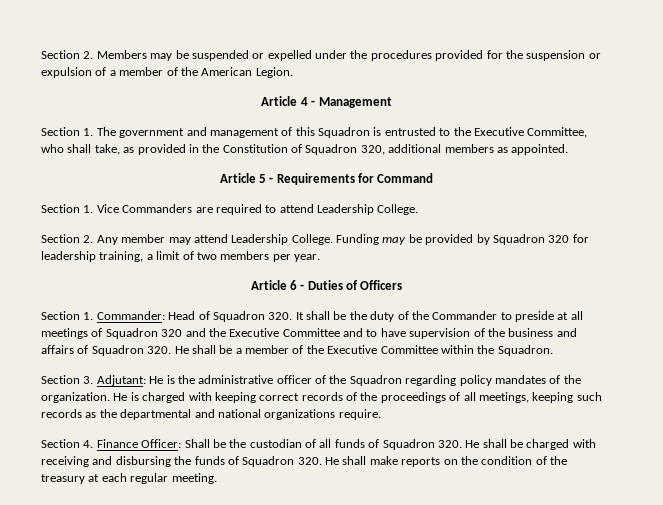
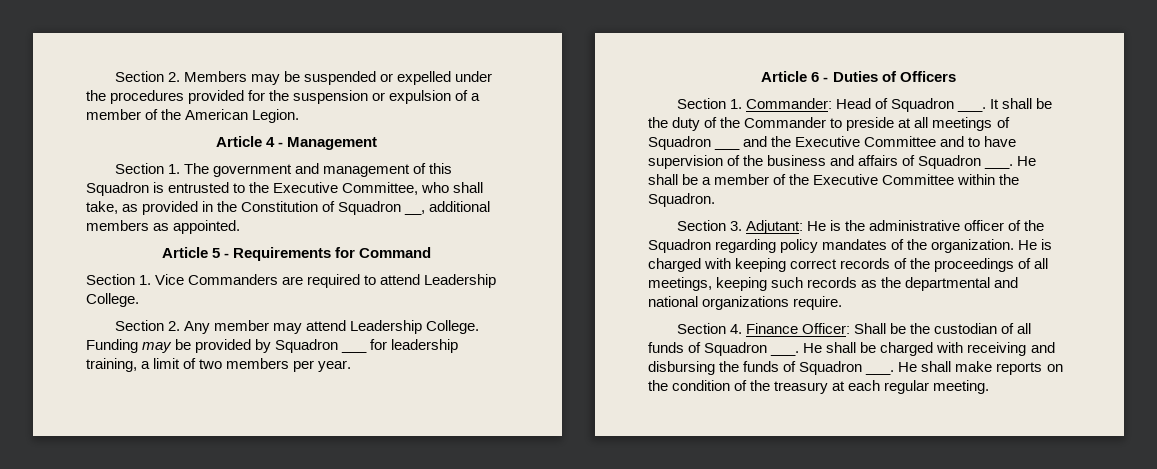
- Section 1. The government and management of this Squadron is entrusted to the Executive Committee, who shall take, as provided in the Constitution of Squadron 320, additional members as appointed.
+ Section 1. The government and management of this Squadron is entrusted to the Executive Committee, who shall take, as provided in the Constitution of Squadron __, additional members as appointed.
- Funding may be provided by Squadron 320 for leadership training, a limit of two members per year.
+ Funding may be provided by Squadron ___ for leadership training, a limit of two members per year.
- Section 1. Commander: Head of Squadron 320. It shall be the duty of the Commander to preside at all meetings of Squadron 320 and the Executive Committee and to have supervision of the business and affairs of Squadron 320. He shall be a member of the Executive Committee within the Squadron.
+ Section 1. Commander: Head of Squadron ___. It shall be the duty of the Commander to preside at all meetings of Squadron ___ and the Executive Committee and to have supervision of the business and affairs of Squadron ___. He shall be a member of the Executive Committee within the Squadron.
- Section 4. Finance Officer: Shall be the custodian of all funds of Squadron 320. He shall be charged with receiving and disbursing the funds of Squadron 320. He shall make reports on the condition of the treasury at each regular meeting.
+ Section 4. Finance Officer: Shall be the custodian of all funds of Squadron ___. He shall be charged with receiving and disbursing the funds of Squadron ___. He shall make reports on the condition of the treasury at each regular meeting.

